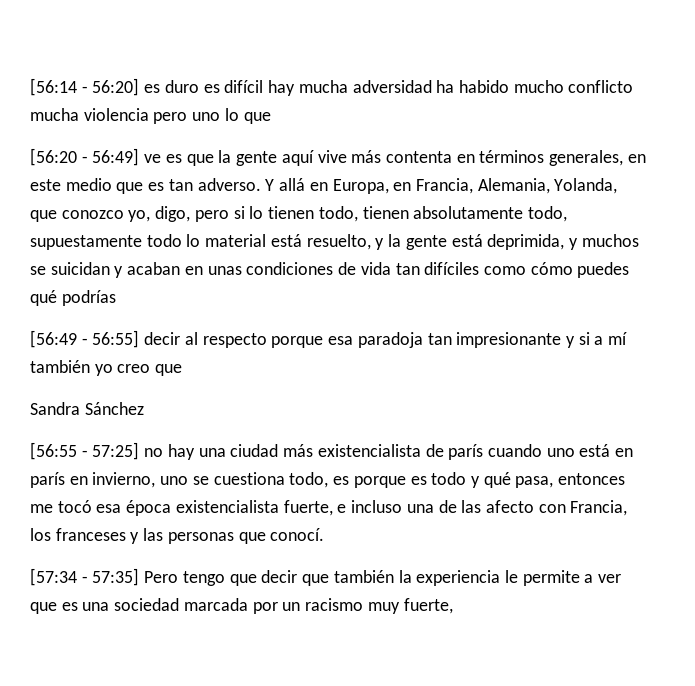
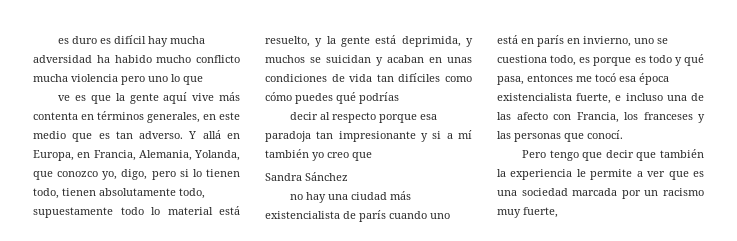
- [56:14 - 56:20] es duro es difícil hay mucha adversidad ha habido mucho conflicto mucha violencia pero uno lo que
+ es duro es difícil hay mucha adversidad ha habido mucho conflicto mucha violencia pero uno lo que
- [56:20 - 56:49] ve es que la gente aquí vive más contenta en términos generales, en este medio que es tan adverso.
+ ve es que la gente aquí vive más contenta en términos generales, en este medio que es tan adverso.
- [56:49 - 56:55] decir al respecto porque esa paradoja tan impresionante y si a mí también yo creo que
+ decir al respecto porque esa paradoja tan impresionante y si a mí también yo creo que
- [56:55 - 57:25] no hay una ciudad más existencialista de parís cuando uno está en parís en invierno, uno se cuestiona todo, es porque es todo y qué pasa, entonces me tocó esa época existencialista fuerte, e incluso una de las afecto con Francia, los franceses y las personas que conocí.
+ no hay una ciudad más existencialista de parís cuando uno está en parís en invierno, uno se cuestiona todo, es porque es todo y qué pasa, entonces me tocó esa época existencialista fuerte, e incluso una de las afecto con Francia, los franceses y las personas que conocí.
- [57:34 - 57:35] Pero tengo que decir que también la experiencia le permite a ver que es una sociedad marcada por un racismo muy fuerte,
+ Pero tengo que decir que también la experiencia le permite a ver que es una sociedad marcada por un racismo muy fuerte,

